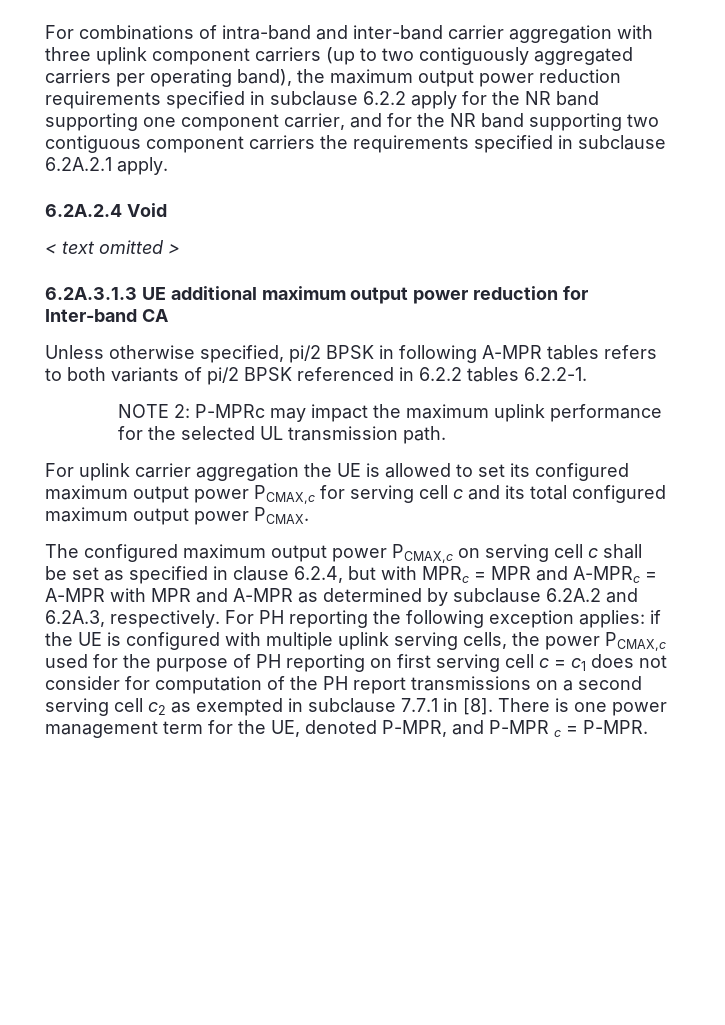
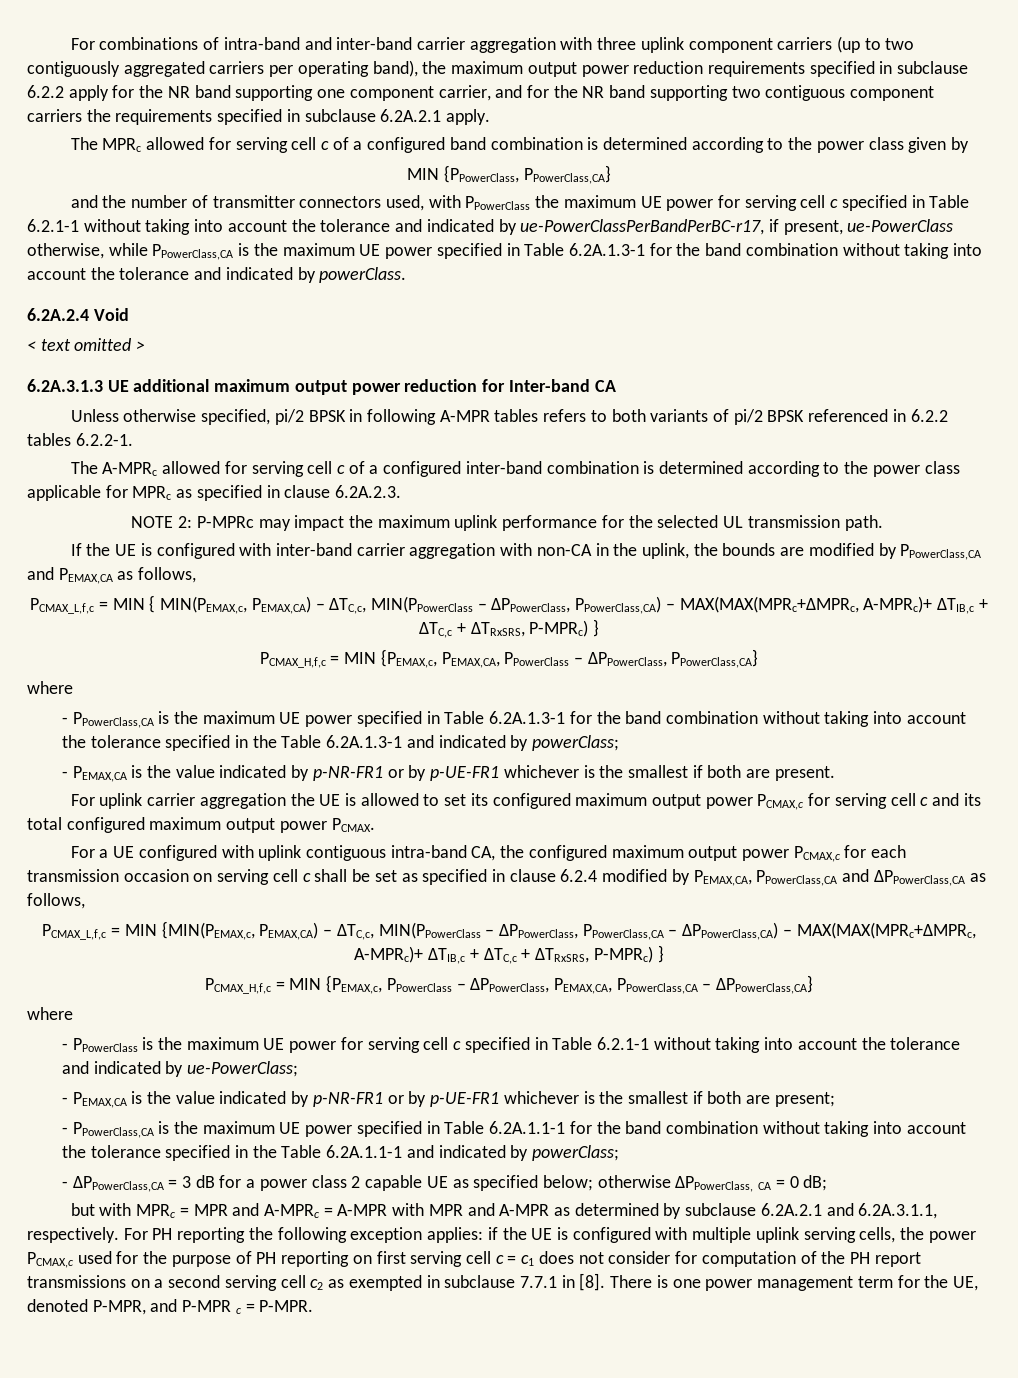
+ The MPRc allowed for serving cell c of a configured band combination is determined according to the power class given by
+ MIN {PPowerClass, PPowerClass,CA}
+ and the number of transmitter connectors used, with PPowerClass the maximum UE power for serving cell c specified in Table 6.2.1-1 without taking into account the tolerance and indicated by ue-PowerClassPerBandPerBC-r17, if present, ue-PowerClass otherwise, while PPowerClass,CA is the maximum UE power specified in Table 6.2A.1.3-1 for the band combination without taking into account the tolerance and indicated by powerClass.
+ The A-MPRc allowed for serving cell c of a configured inter-band combination is determined according to the power class applicable for MPRc as specified in clause 6.2A.2.3.
+ If the UE is configured with inter-band carrier aggregation with non-CA in the uplink, the bounds are modified by PPowerClass,CA and PEMAX,CA as follows,
+ PCMAX_L,f,c = MIN { MIN(PEMAX,c, PEMAX,CA) – ∆TC,c, MIN(PPowerClass – ΔPPowerClass, PPowerClass,CA) – MAX(MAX(MPRc+∆MPRc, A-MPRc)+ ΔTIB,c + ∆TC,c + ∆TRxSRS, P-MPRc) }
+ PCMAX_H,f,c = MIN {PEMAX,c, PEMAX,CA, PPowerClass – ΔPPowerClass, PPowerClass,CA}
+ where
+ - PPowerClass,CA is the maximum UE power specified in Table 6.2A.1.3-1 for the band combination without taking into account the tolerance specified in the Table 6.2A.1.3-1 and indicated by powerClass;
+ - PEMAX,CA is the value indicated by p-NR-FR1 or by p-UE-FR1 whichever is the smallest if both are present.
- The configured maximum output power PCMAX,c on serving cell c shall be set as specified in clause 6.2.4, but with MPRc = MPR and A-MPRc = A-MPR with MPR and A-MPR as determined by subclause 6.2A.2 and 6.2A.3, respectively.
+ For a UE configured with uplink contiguous intra-band CA, the configured maximum output power PCMAX,c for each transmission occasion on serving cell c shall be set as specified in clause 6.2.4 modified by PEMAX,CA, PPowerClass,CA and ΔPPowerClass,CA as follows,
+ PCMAX_L,f,c = MIN {MIN(PEMAX,c, PEMAX,CA) – ∆TC,c, MIN(PPowerClass – ΔPPowerClass, PPowerClass,CA – ΔPPowerClass,CA) – MAX(MAX(MPRc+∆MPRc, A-MPRc)+ ΔTIB,c + ∆TC,c + ∆TRxSRS, P-MPRc) }
+ PCMAX_H,f,c = MIN {PEMAX,c, PPowerClass – ΔPPowerClass, PEMAX,CA, PPowerClass,CA – ΔPPowerClass,CA}
+ where
+ - PPowerClass is the maximum UE power for serving cell c specified in Table 6.2.1-1 without taking into account the tolerance and indicated by ue-PowerClass;
+ - PEMAX,CA is the value indicated by p-NR-FR1 or by p-UE-FR1 whichever is the smallest if both are present;
+ - PPowerClass,CA is the maximum UE power specified in Table 6.2A.1.1-1 for the band combination without taking into account the tolerance specified in the Table 6.2A.1.1-1 and indicated by powerClass;
+ - ΔPPowerClass,CA = 3 dB for a power class 2 capable UE as specified below; otherwise ΔPPowerClass, CA = 0 dB;
+ but with MPRc = MPR and A-MPRc = A-MPR with MPR and A-MPR as determined by subclause 6.2A.2.1 and 6.2A.3.1.1, respectively.

